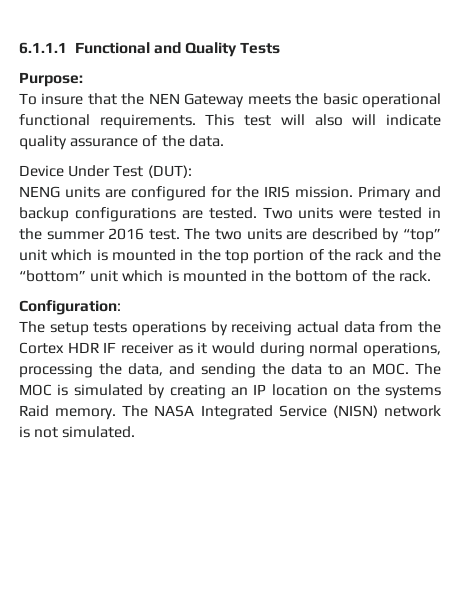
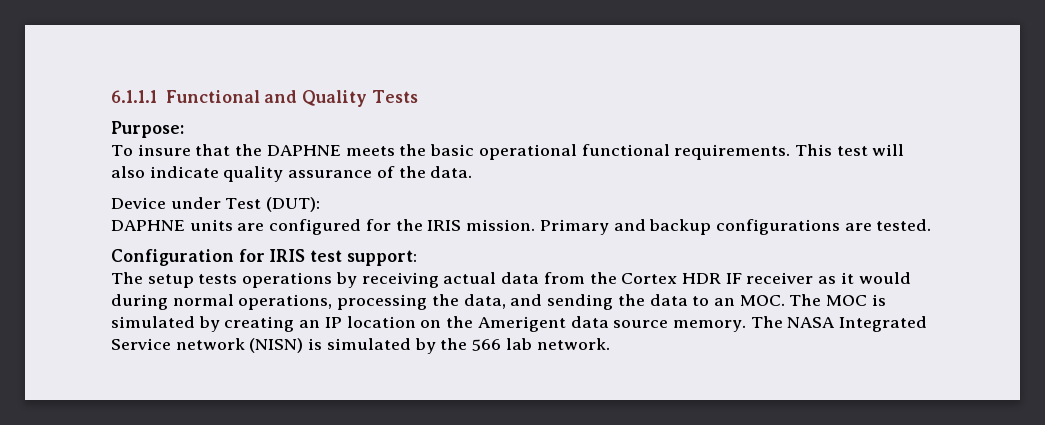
- To insure that the NEN Gateway meets the basic operational functional requirements.
+ To insure that the DAPHNE meets the basic operational functional requirements.
- This test will also will indicate quality assurance of the data.
+ This test will also indicate quality assurance of the data.
- Device Under Test (DUT):
+ Device under Test (DUT):
- NENG units are configured for the IRIS mission.
+ DAPHNE units are configured for the IRIS mission.
- Primary and backup configurations are tested. Two units were tested in the summer 2016 test. The two units are described by “top” unit which is mounted in the top portion of the rack and the “bottom” unit which is mounted in the bottom of the rack.
- Configuration:
+ Primary and backup configurations are tested.
+ Configuration for IRIS test support:
- The setup tests operations by receiving actual data from the Cortex HDR IF receiver as it would during normal operations, processing the data, and sending the data to an MOC. The MOC is simulated by creating an IP location on the systems Raid memory.
+ The setup tests operations by receiving actual data from the Cortex HDR IF receiver as it would during normal operations, processing the data, and sending the data to an MOC. The MOC is simulated by creating an IP location on the Amerigent data source memory.
- The NASA Integrated Service (NISN) network is not simulated.
+ The NASA Integrated Service network (NISN) is simulated by the 566 lab network.

